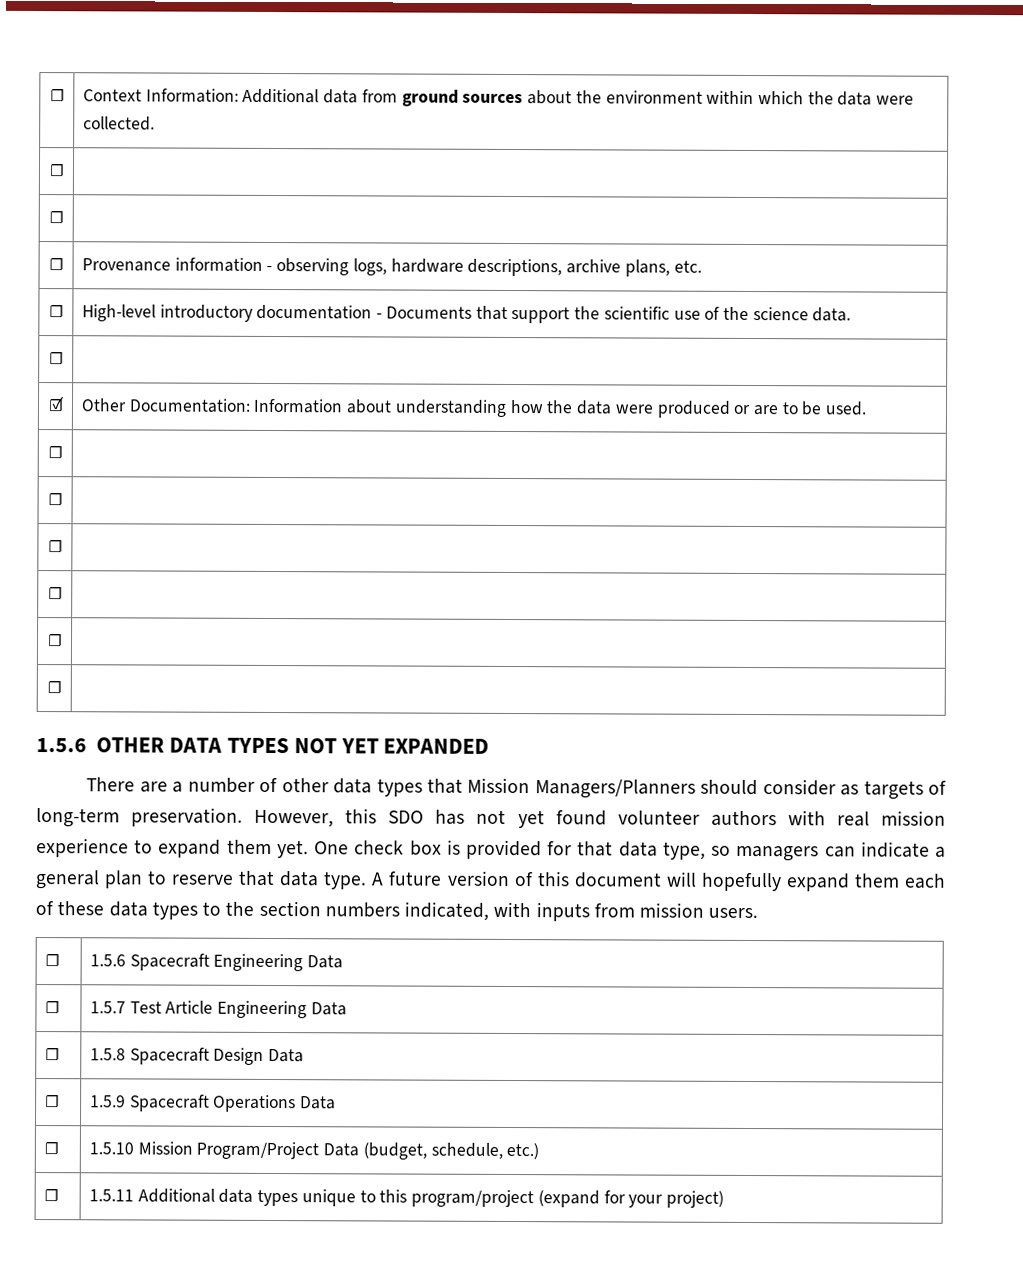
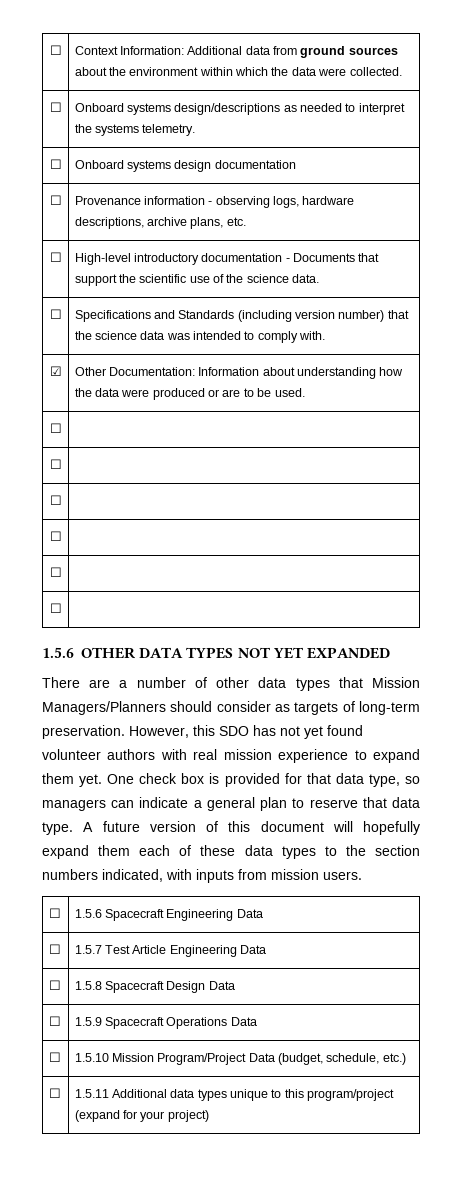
  ☐ | Context Information: Additional data from ground sources about the environment within which the data were collected.
- ☐ |
- ☐ |
+ ☐ | Onboard systems design/descriptions as needed to interpret the systems telemetry.
+ ☐ | Onboard systems design documentation
  ☐ | High-level introductory documentation - Documents that support the scientific use of the science data.
- ☐ |
+ ☐ | Specifications and Standards (including version number) that the science data was intended to comply with.

